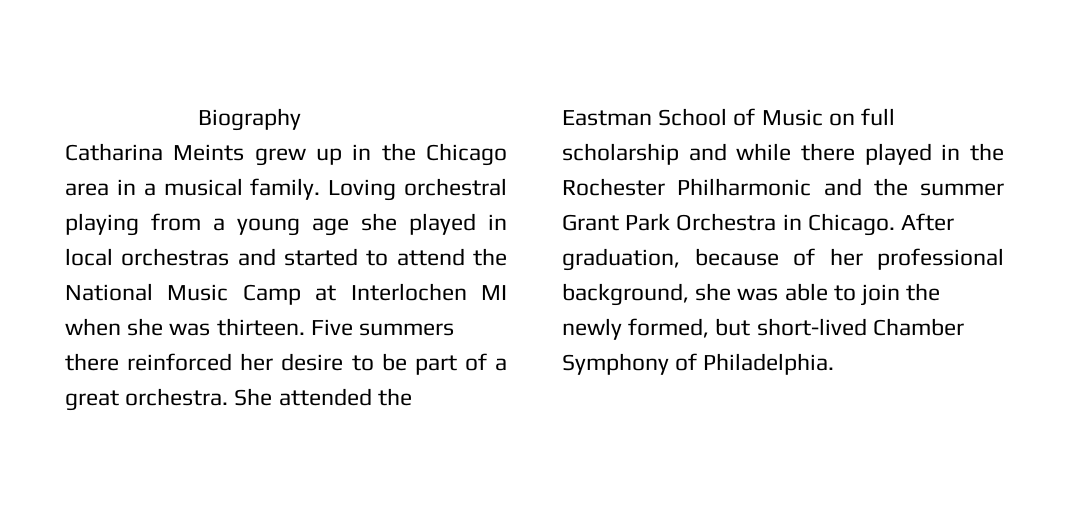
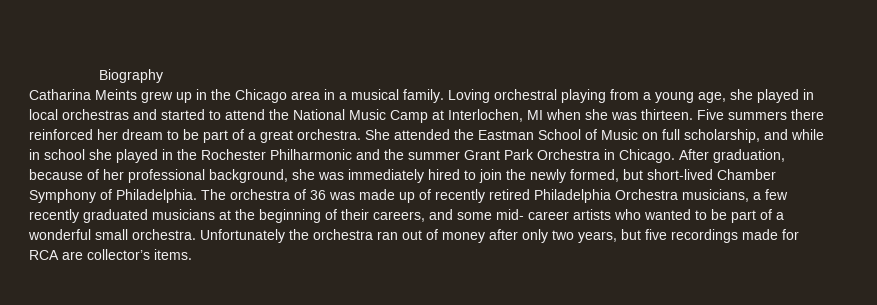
- Loving orchestral playing from a young age she played in local orchestras and started to attend the National Music Camp at Interlochen MI when she was thirteen.
+ Loving orchestral playing from a young age, she played in local orchestras and started to attend the National Music Camp at Interlochen, MI when she was thirteen.
- Five summers there reinforced her desire to be part of a great orchestra.
+ Five summers there reinforced her dream to be part of a great orchestra.
- She attended the Eastman School of Music on full scholarship and while there played in the Rochester Philharmonic and the summer Grant Park Orchestra in Chicago.
+ She attended the Eastman School of Music on full scholarship, and while in school she played in the Rochester Philharmonic and the summer Grant Park Orchestra in Chicago.
- After graduation, because of her professional background, she was able to join the newly formed, but short-lived Chamber Symphony of Philadelphia.
+ After graduation, because of her professional background, she was immediately hired to join the newly formed, but short-lived Chamber Symphony of Philadelphia.
+ The orchestra of 36 was made up of recently retired Philadelphia Orchestra musicians, a few recently graduated musicians at the beginning of their careers, and some mid- career artists who wanted to be part of a wonderful small orchestra. Unfortunately the orchestra ran out of money after only two years, but five recordings made for RCA are collector’s items.

